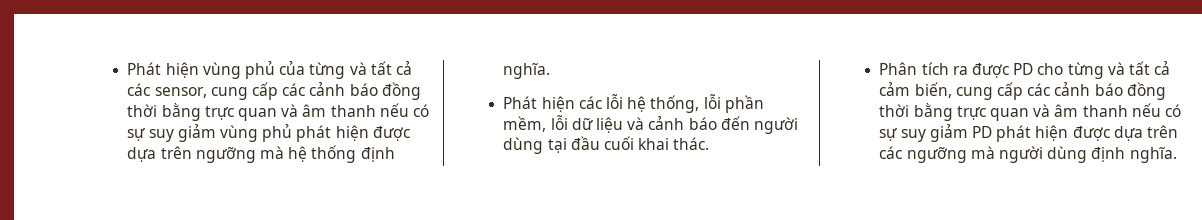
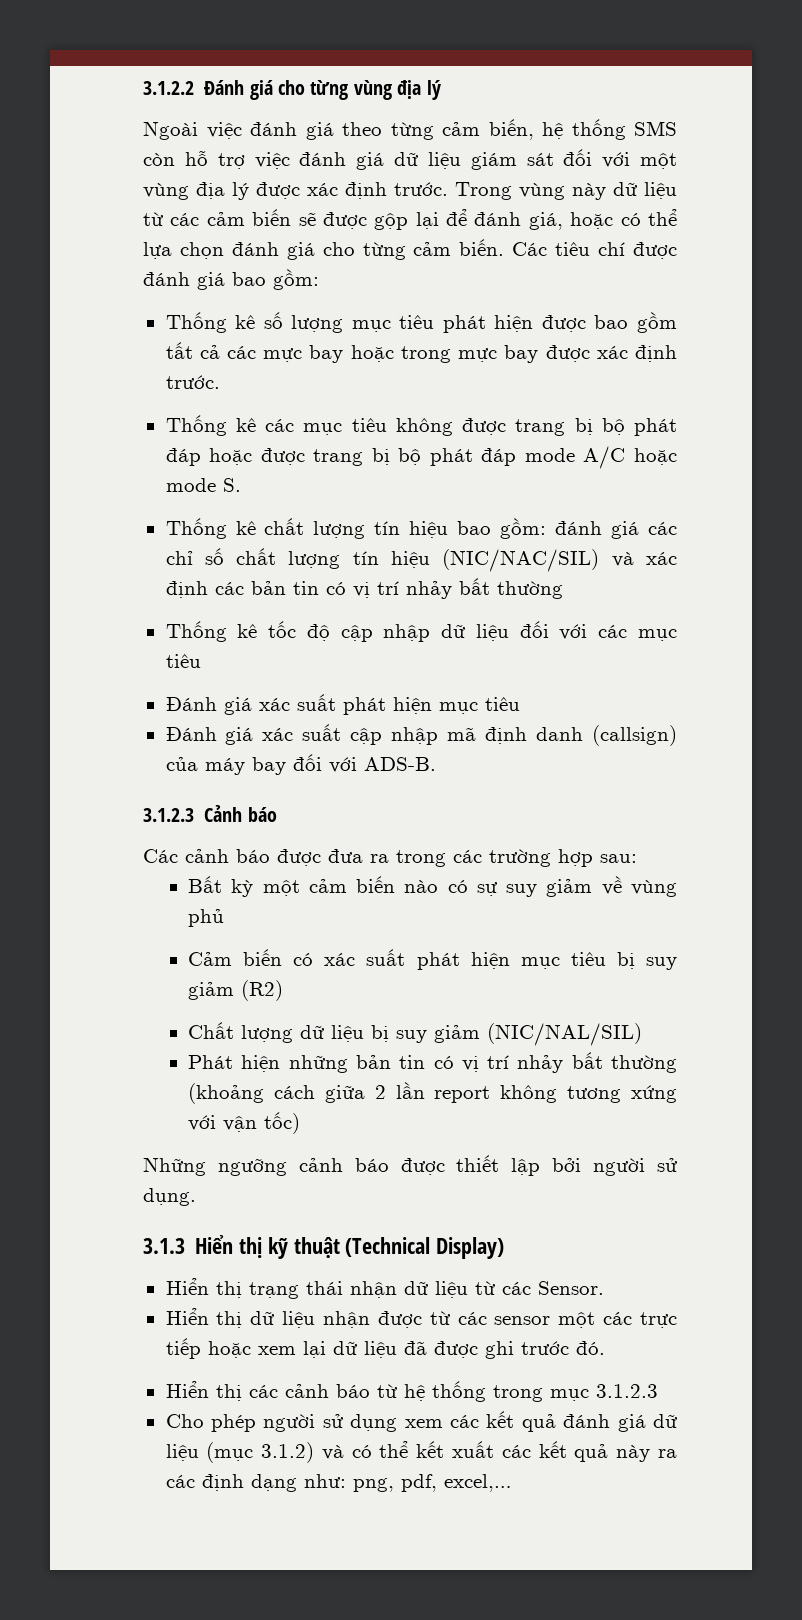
- Phát hiện vùng phủ của từng và tất cả các sensor, cung cấp các cảnh báo đồng thời bằng trực quan và âm thanh nếu có sự suy giảm vùng phủ phát hiện được dựa trên ngưỡng mà hệ thống định nghĩa.
- Phát hiện các lỗi hệ thống, lỗi phần mềm, lỗi dữ liệu và cảnh báo đến người dùng tại đầu cuối khai thác.
- Phân tích ra được PD cho từng và tất cả cảm biến, cung cấp các cảnh báo đồng thời bằng trực quan và âm thanh nếu có sự suy giảm PD phát hiện được dựa trên các ngưỡng mà người dùng định nghĩa.
+ 3.1.2.2 Đánh giá cho từng vùng địa lý
+ Ngoài việc đánh giá theo từng cảm biến, hệ thống SMS còn hỗ trợ việc đánh giá dữ liệu giám sát đối với một vùng địa lý được xác định trước. Trong vùng này dữ liệu từ các cảm biến sẽ được gộp lại để đánh giá, hoặc có thể lựa chọn đánh giá cho từng cảm biến. Các tiêu chí được đánh giá bao gồm:
+ Thống kê số lượng mục tiêu phát hiện được bao gồm tất cả các mực bay hoặc trong mực bay được xác định trước.
+ Thống kê các mục tiêu không được trang bị bộ phát đáp hoặc được trang bị bộ phát đáp mode A/C hoặc mode S.
+ Thống kê chất lượng tín hiệu bao gồm: đánh giá các chỉ số chất lượng tín hiệu (NIC/NAC/SIL) và xác định các bản tin có vị trí nhảy bất thường
+ Thống kê tốc độ cập nhập dữ liệu đối với các mục tiêu
+ Đánh giá xác suất phát hiện mục tiêu
+ Đánh giá xác suất cập nhập mã định danh (callsign) của máy bay đối với ADS-B.
+ 3.1.2.3 Cảnh báo
+ Các cảnh báo được đưa ra trong các trường hợp sau:
+ Bất kỳ một cảm biến nào có sự suy giảm về vùng phủ
+ Cảm biến có xác suất phát hiện mục tiêu bị suy giảm (R2)
+ Chất lượng dữ liệu bị suy giảm (NIC/NAL/SIL)
+ Phát hiện những bản tin có vị trí nhảy bất thường (khoảng cách giữa 2 lần report không tương xứng với vận tốc)
+ Những ngưỡng cảnh báo được thiết lập bởi người sử dụng.
+ 3.1.3 Hiển thị kỹ thuật (Technical Display)
+ Hiển thị trạng thái nhận dữ liệu từ các Sensor.
+ Hiển thị dữ liệu nhận được từ các sensor một các trực tiếp hoặc xem lại dữ liệu đã được ghi trước đó.
+ Hiển thị các cảnh báo từ hệ thống trong mục 3.1.2.3
+ Cho phép người sử dụng xem các kết quả đánh giá dữ liệu (mục 3.1.2) và có thể kết xuất các kết quả này ra các định dạng như: png, pdf, excel,…

